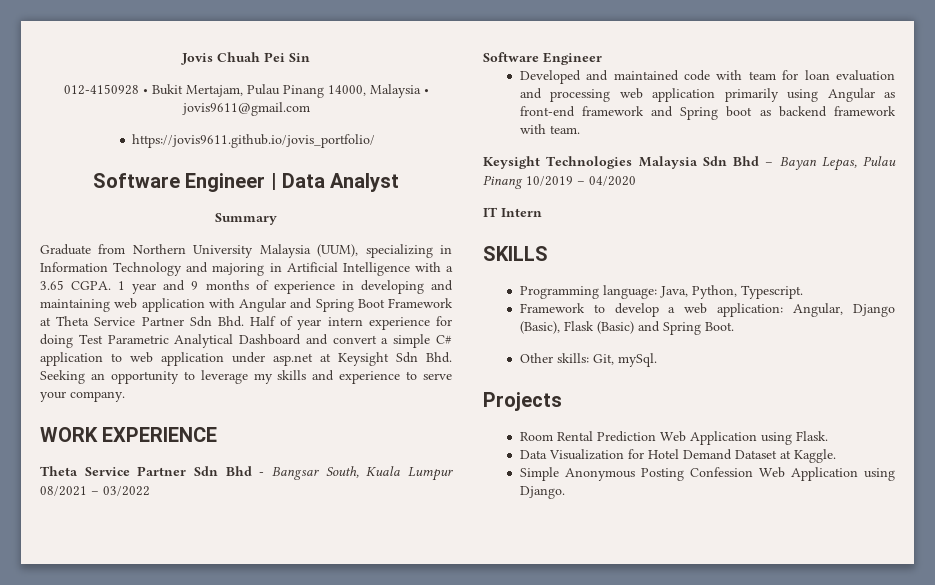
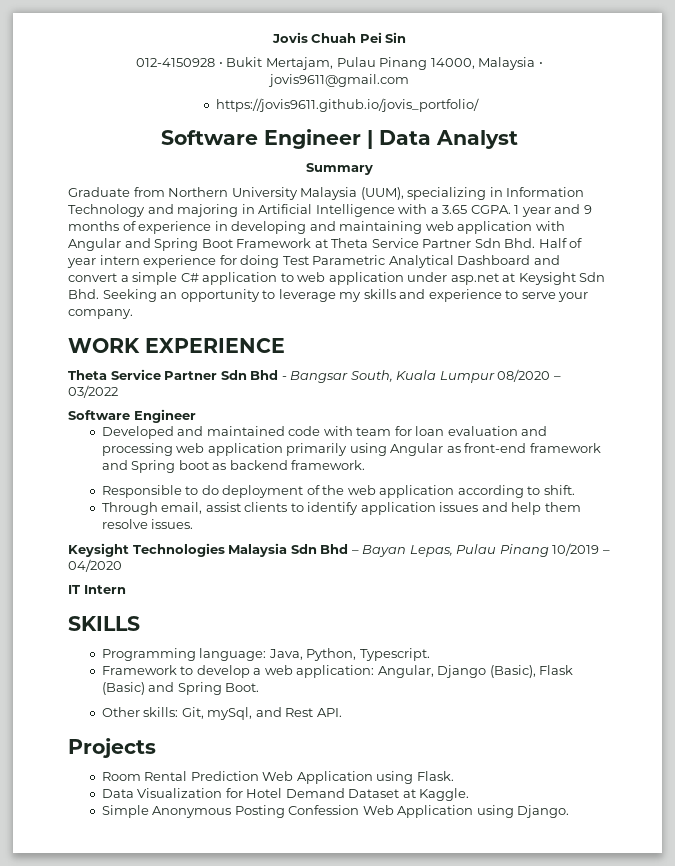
- Theta Service Partner Sdn Bhd - Bangsar South, Kuala Lumpur 08/2021 – 03/2022
+ Theta Service Partner Sdn Bhd - Bangsar South, Kuala Lumpur 08/2020 – 03/2022
- Developed and maintained code with team for loan evaluation and processing web application primarily using Angular as front-end framework and Spring boot as backend framework with team.
+ Developed and maintained code with team for loan evaluation and processing web application primarily using Angular as front-end framework and Spring boot as backend framework.
+ Responsible to do deployment of the web application according to shift.
+ Through email, assist clients to identify application issues and help them resolve issues.
- Other skills: Git, mySql.
+ Other skills: Git, mySql, and Rest API.

